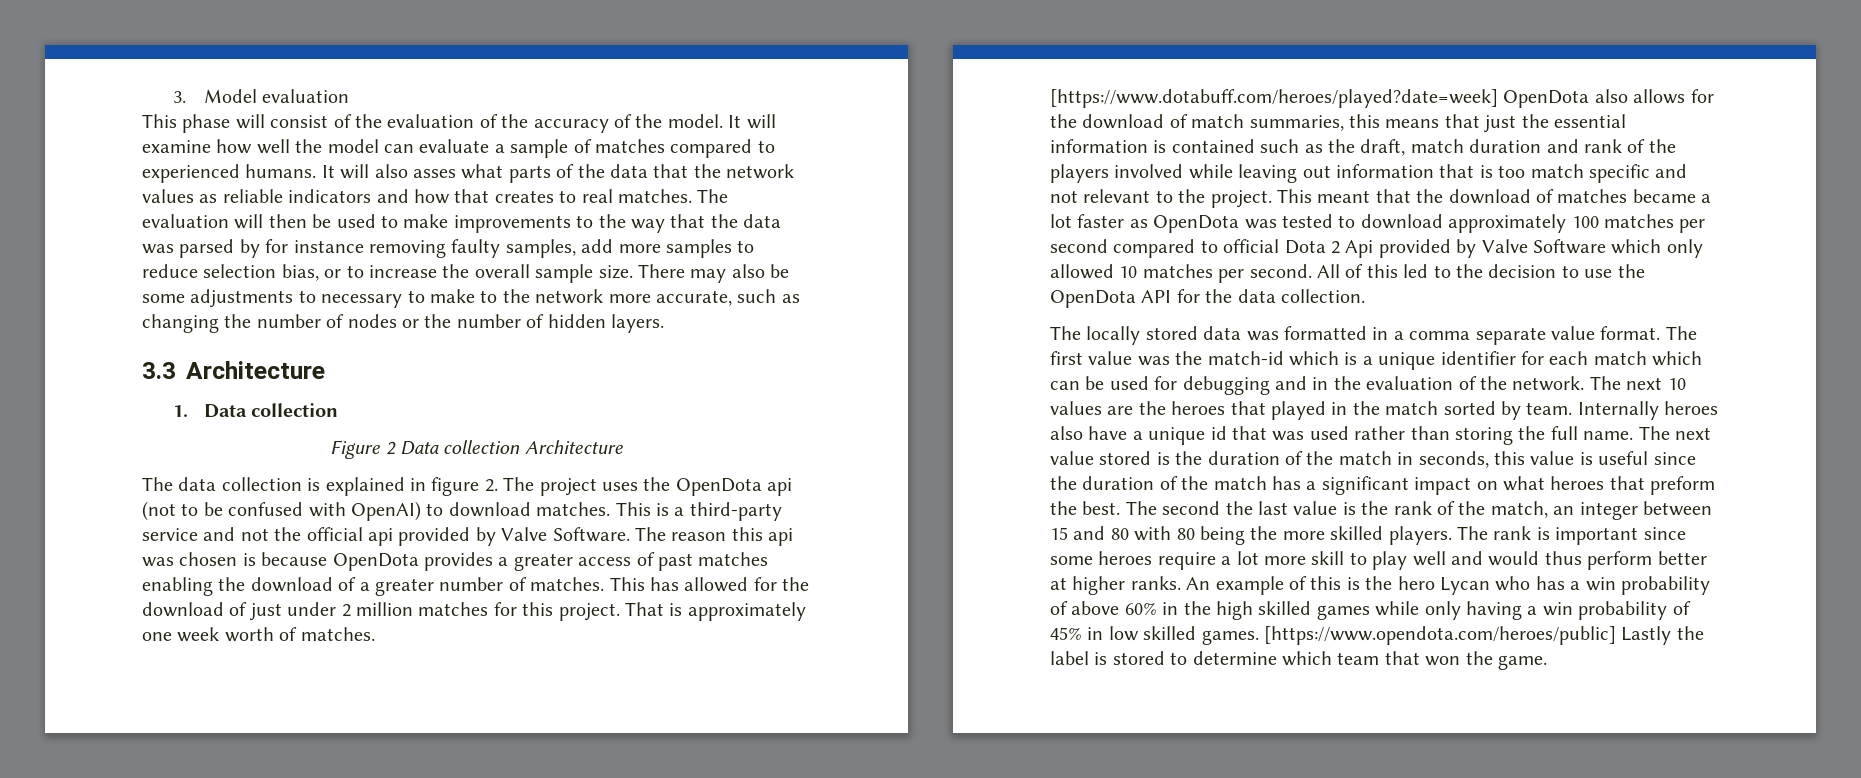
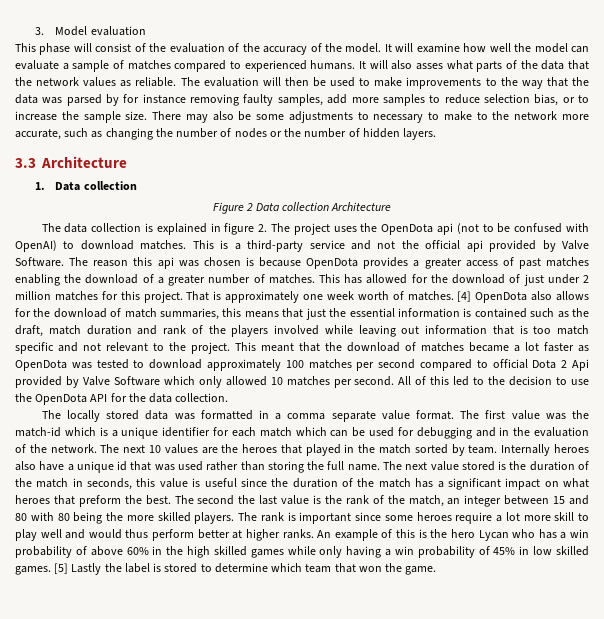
- It will also asses what parts of the data that the network values as reliable indicators and how that creates to real matches.
+ It will also asses what parts of the data that the network values as reliable.
- The evaluation will then be used to make improvements to the way that the data was parsed by for instance removing faulty samples, add more samples to reduce selection bias, or to increase the overall sample size.
+ The evaluation will then be used to make improvements to the way that the data was parsed by for instance removing faulty samples, add more samples to reduce selection bias, or to increase the sample size.
- [https://www.dotabuff.com/heroes/played?date=week] OpenDota also allows for the download of match summaries, this means that just the essential information is contained such as the draft, match duration and rank of the players involved while leaving out information that is too match specific and not relevant to the project.
+ [4] OpenDota also allows for the download of match summaries, this means that just the essential information is contained such as the draft, match duration and rank of the players involved while leaving out information that is too match specific and not relevant to the project.
- [https://www.opendota.com/heroes/public] Lastly the label is stored to determine which team that won the game.
+ [5] Lastly the label is stored to determine which team that won the game.

